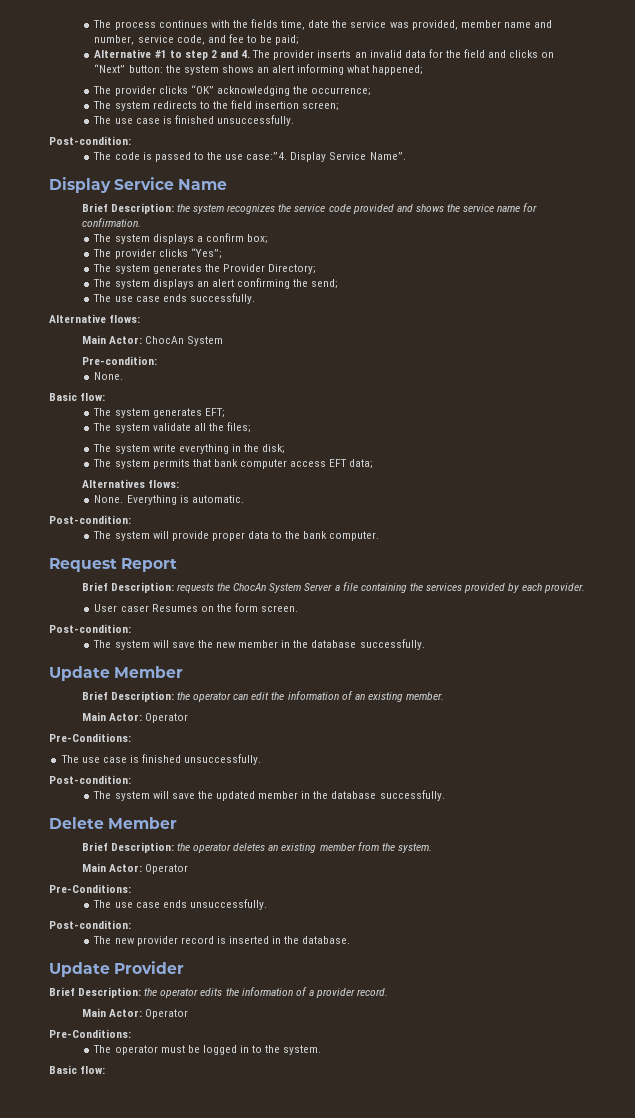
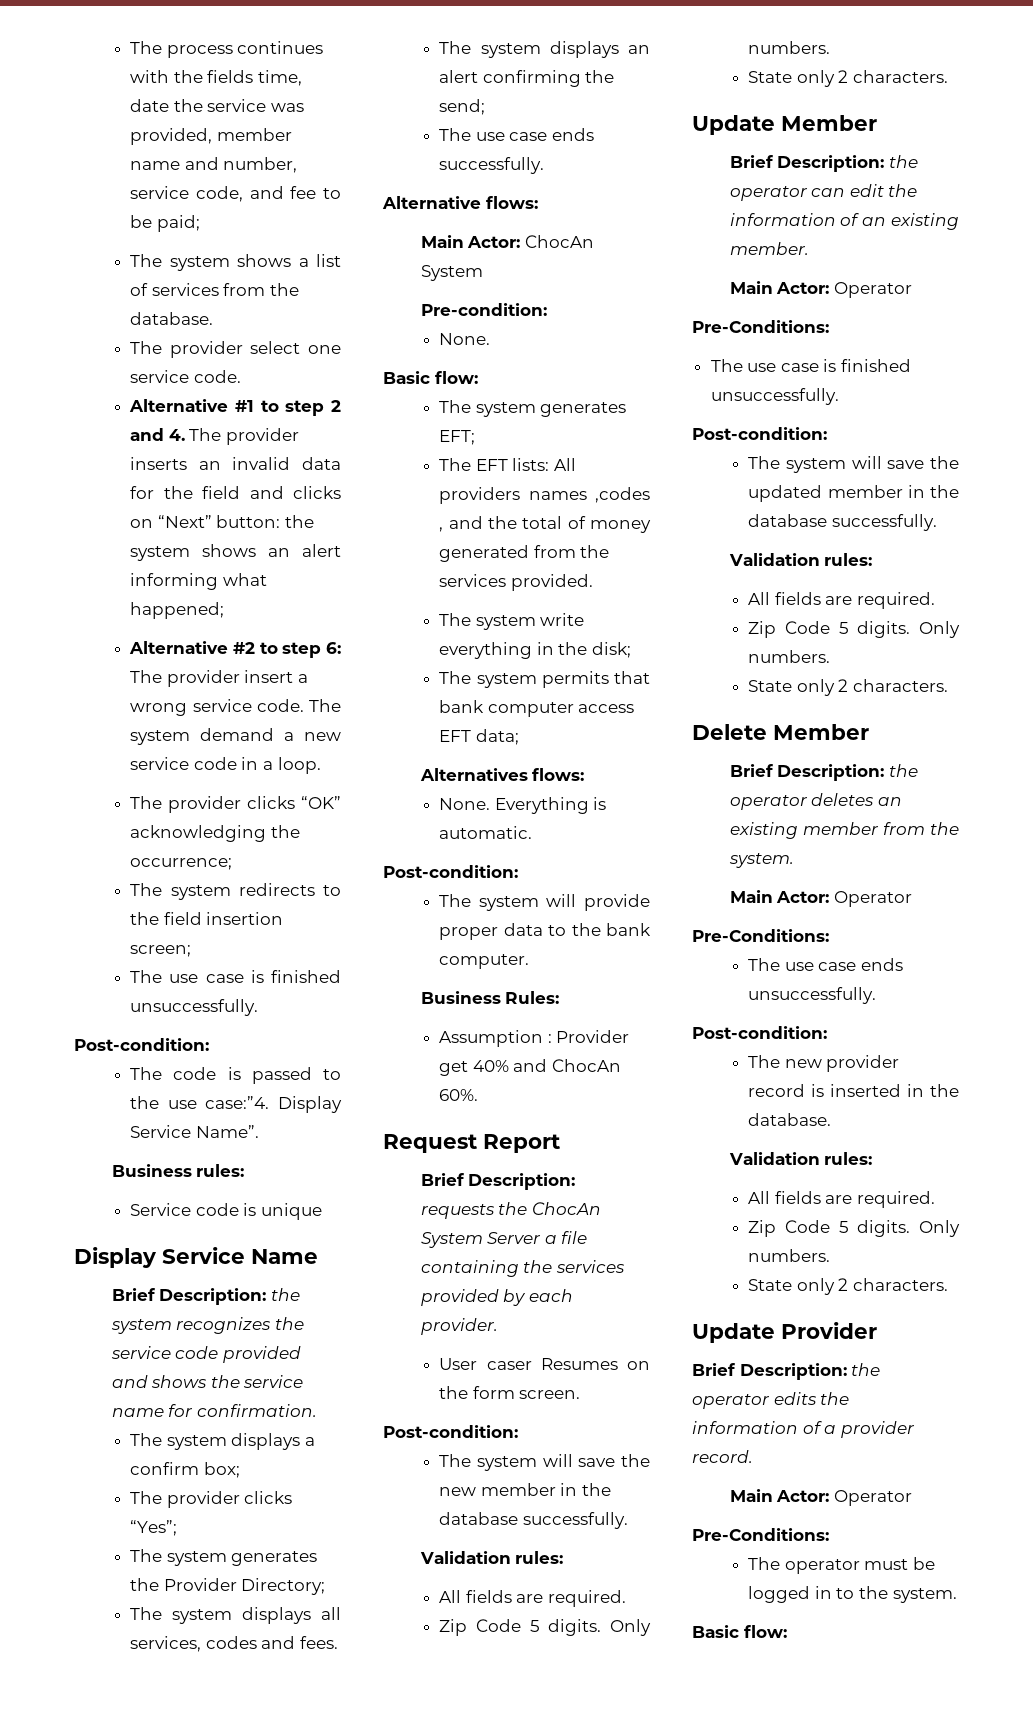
+ The system shows a list of services from the database.
+ The provider select one service code.
+ Alternative #2 to step 6: The provider insert a wrong service code. The system demand a new service code in a loop.
+ Business rules:
+ Service code is unique
+ The system displays all services, codes and fees.
- The system validate all the files;
+ The EFT lists: All providers names ,codes , and the total of money generated from the services provided.
+ Business Rules:
+ Assumption : Provider get 40% and ChocAn 60%.
  The system will save the new member in the database successfully.
+ Validation rules:
+ All fields are required.
+ Zip Code 5 digits. Only numbers.
+ State only 2 characters.
  The system will save the updated member in the database successfully.
+ Validation rules:
+ All fields are required.
+ Zip Code 5 digits. Only numbers.
+ State only 2 characters.
  The new provider record is inserted in the database.
+ Validation rules:
+ All fields are required.
+ Zip Code 5 digits. Only numbers.
+ State only 2 characters.

